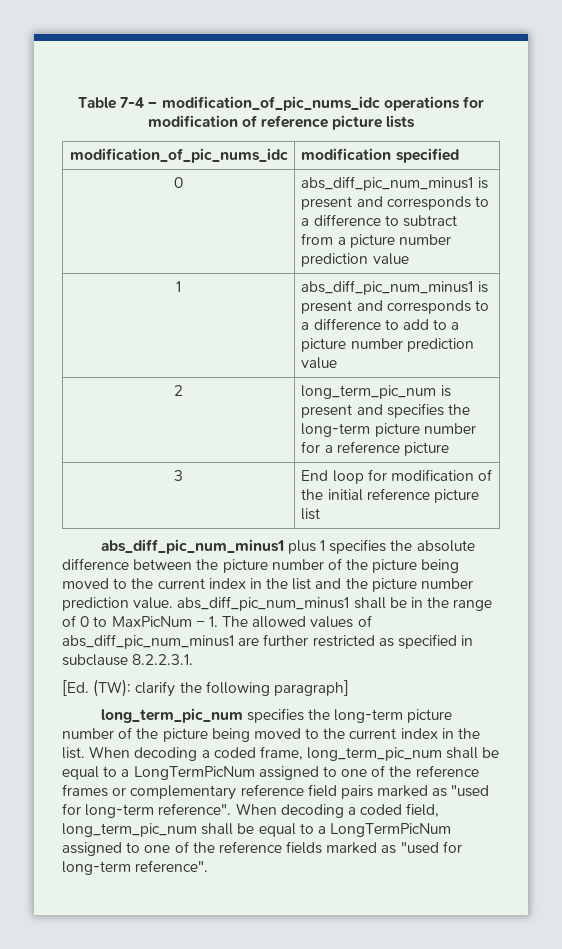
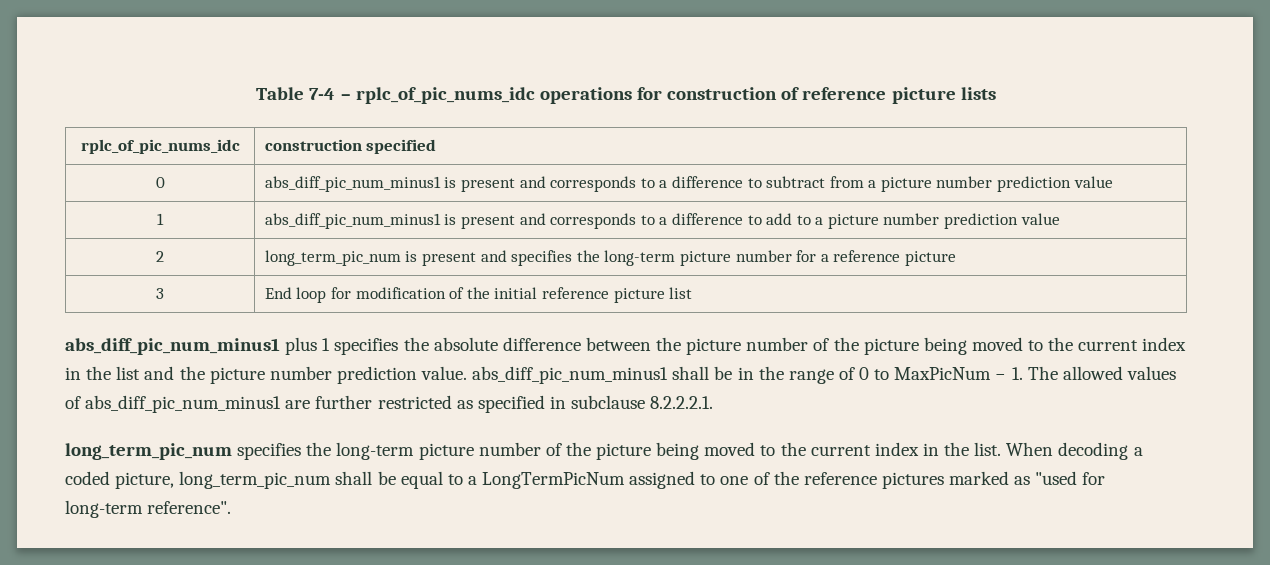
- Table 7-4 – modification_of_pic_nums_idc operations for modification of reference picture lists
+ Table 7-4 – rplc_of_pic_nums_idc operations for construction of reference picture lists
- modification_of_pic_nums_idc | modification specified
+ rplc_of_pic_nums_idc | construction specified
- abs_diff_pic_num_minus1 plus 1 specifies the absolute difference between the picture number of the picture being moved to the current index in the list and the picture number prediction value. abs_diff_pic_num_minus1 shall be in the range of 0 to MaxPicNum − 1. The allowed values of abs_diff_pic_num_minus1 are further restricted as specified in subclause 8.2.2.3.1.
- [Ed. (TW): clarify the following paragraph]
+ abs_diff_pic_num_minus1 plus 1 specifies the absolute difference between the picture number of the picture being moved to the current index in the list and the picture number prediction value. abs_diff_pic_num_minus1 shall be in the range of 0 to MaxPicNum − 1. The allowed values of abs_diff_pic_num_minus1 are further restricted as specified in subclause 8.2.2.2.1.
- When decoding a coded frame, long_term_pic_num shall be equal to a LongTermPicNum assigned to one of the reference frames or complementary reference field pairs marked as "used for long-term reference". When decoding a coded field, long_term_pic_num shall be equal to a LongTermPicNum assigned to one of the reference fields marked as "used for long-term reference".
+ When decoding a coded picture, long_term_pic_num shall be equal to a LongTermPicNum assigned to one of the reference pictures marked as "used for long-term reference".

